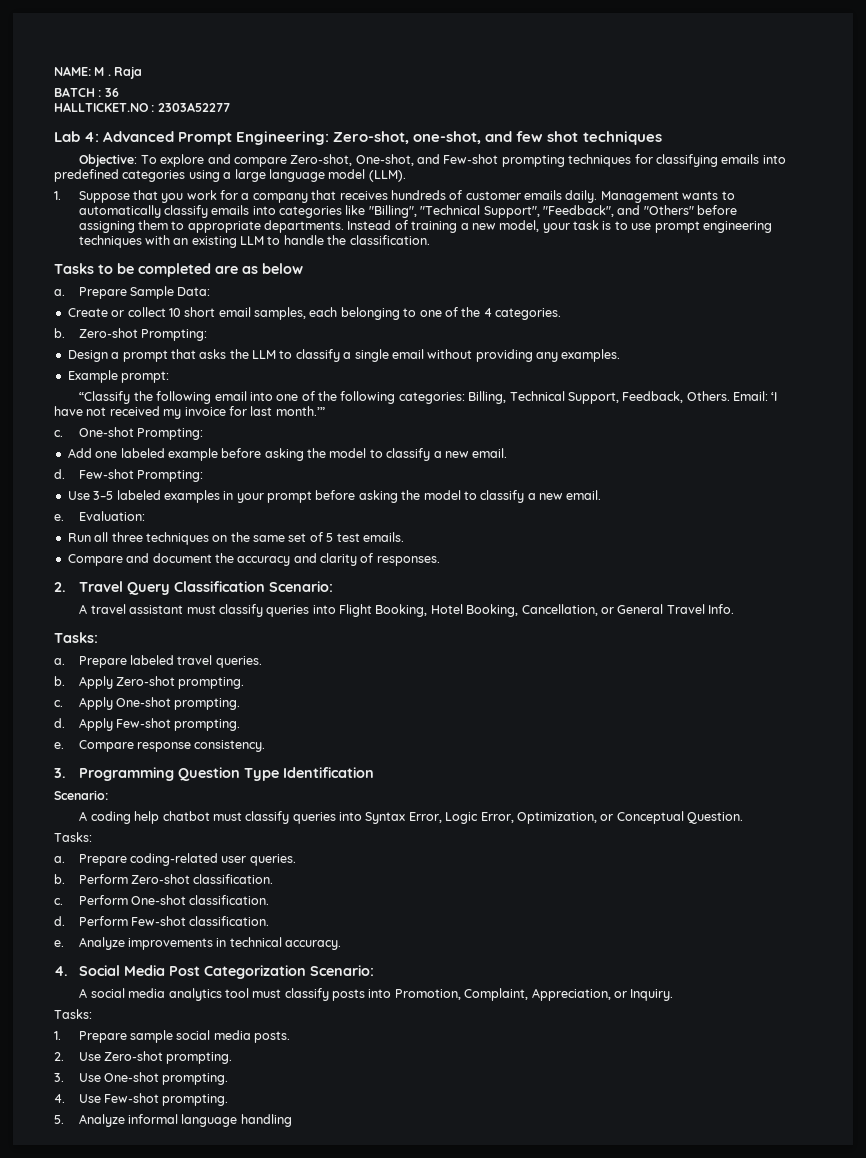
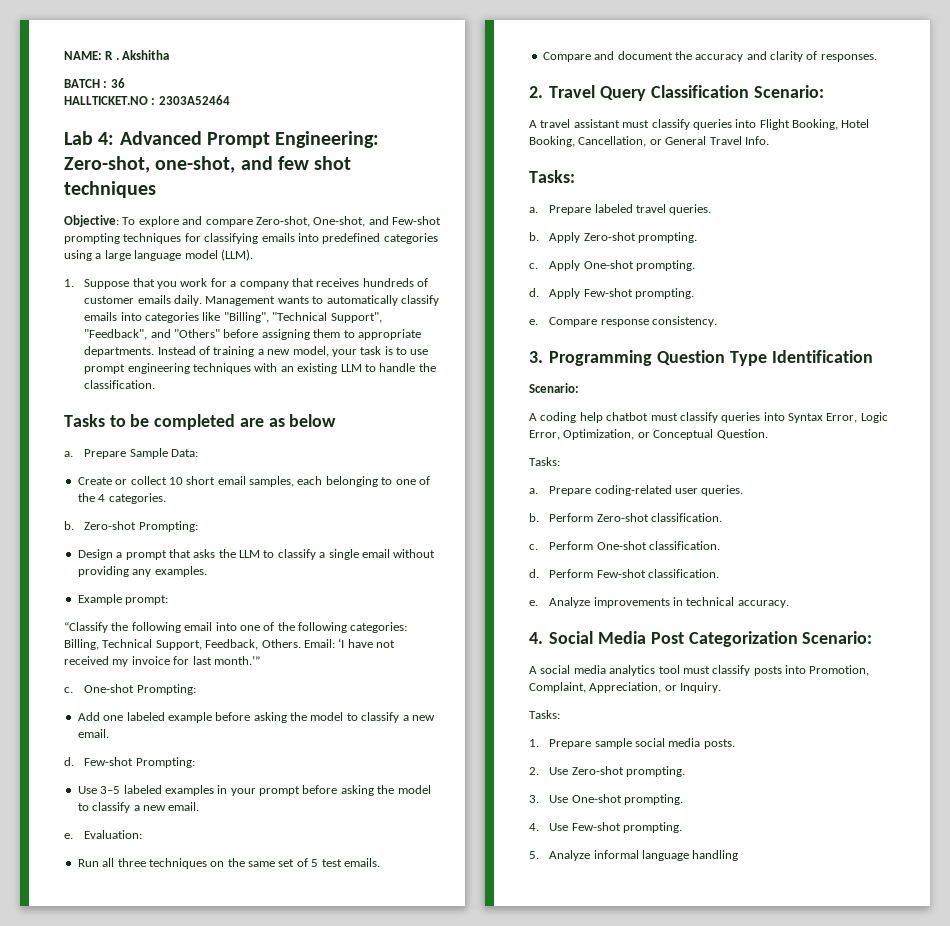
- NAME: M . Raja
+ NAME: R . Akshitha
- HALLTICKET.NO : 2303A52277
+ HALLTICKET.NO : 2303A52464

